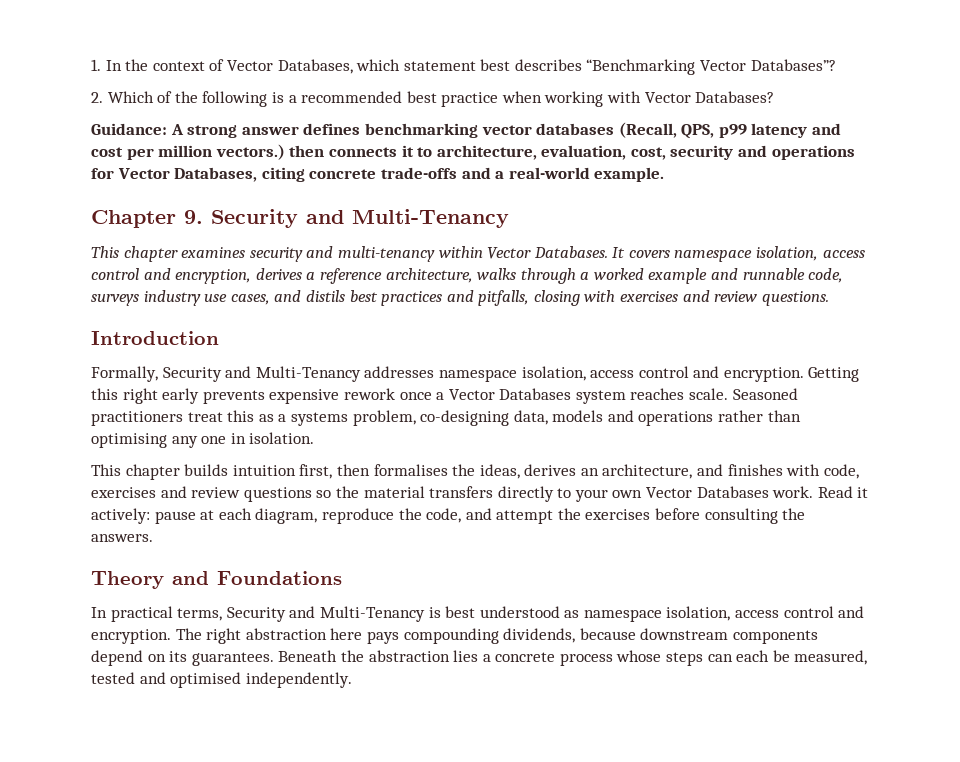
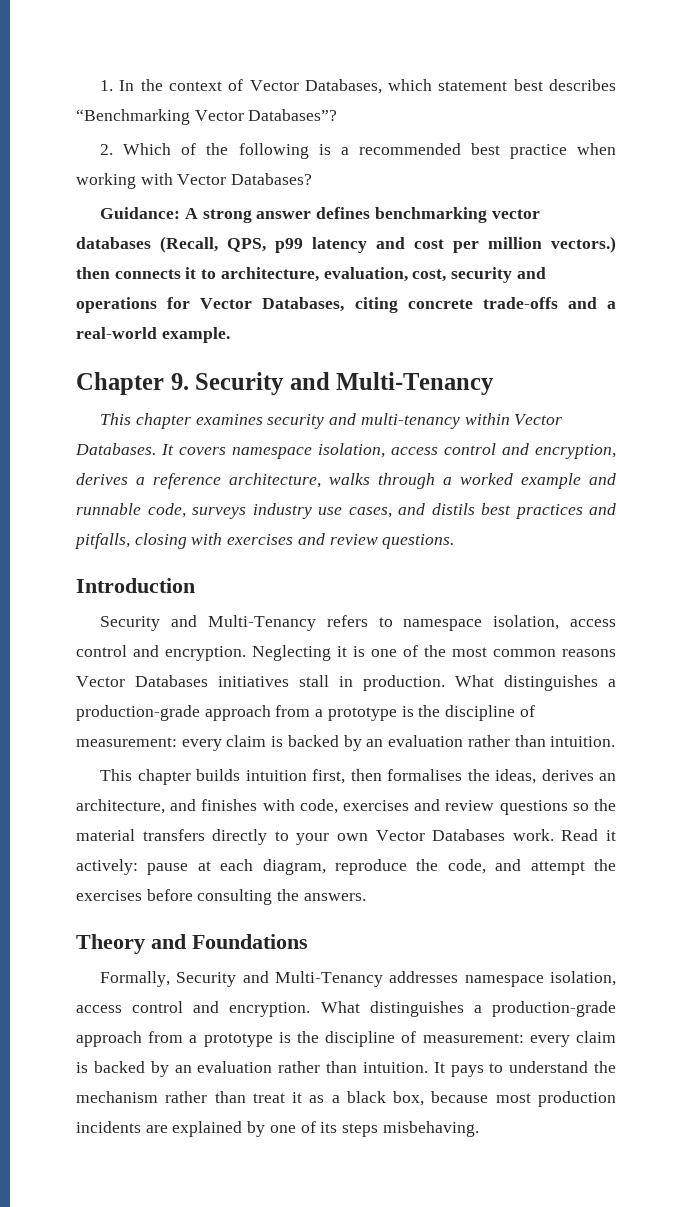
- Formally, Security and Multi-Tenancy addresses namespace isolation, access control and encryption. Getting this right early prevents expensive rework once a Vector Databases system reaches scale. Seasoned practitioners treat this as a systems problem, co-designing data, models and operations rather than optimising any one in isolation.
+ Security and Multi-Tenancy refers to namespace isolation, access control and encryption. Neglecting it is one of the most common reasons Vector Databases initiatives stall in production. What distinguishes a production-grade approach from a prototype is the discipline of measurement: every claim is backed by an evaluation rather than intuition.
- In practical terms, Security and Multi-Tenancy is best understood as namespace isolation, access control and encryption. The right abstraction here pays compounding dividends, because downstream components depend on its guarantees. Beneath the abstraction lies a concrete process whose steps can each be measured, tested and optimised independently.
+ Formally, Security and Multi-Tenancy addresses namespace isolation, access control and encryption. What distinguishes a production-grade approach from a prototype is the discipline of measurement: every claim is backed by an evaluation rather than intuition. It pays to understand the mechanism rather than treat it as a black box, because most production incidents are explained by one of its steps misbehaving.

